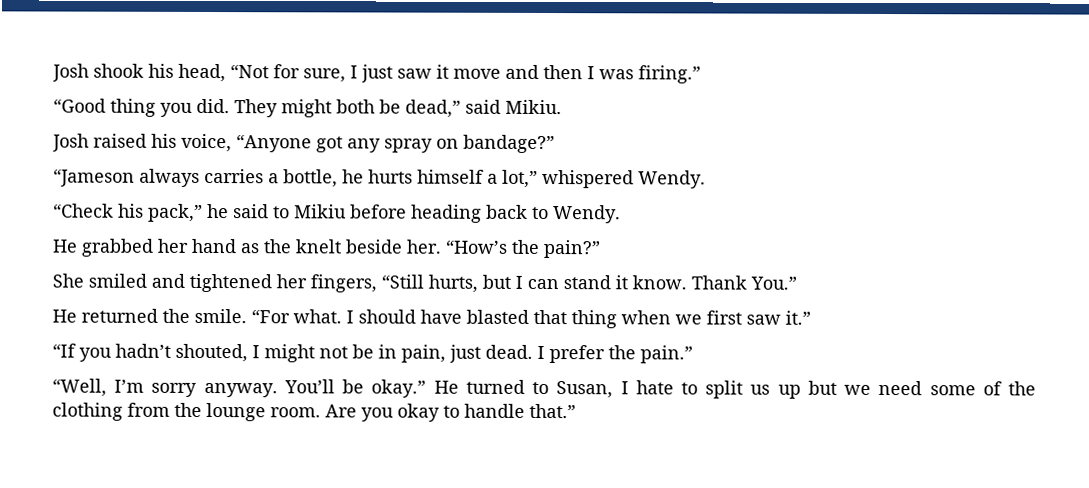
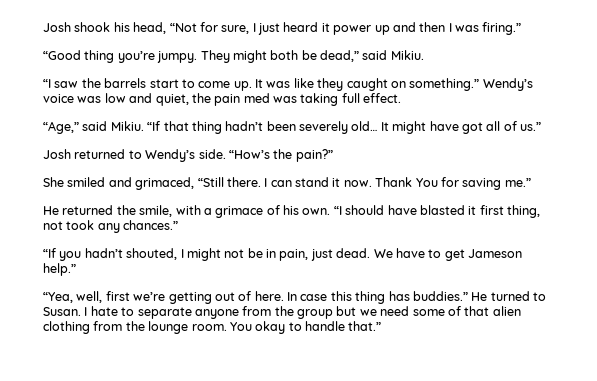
- Josh shook his head, “Not for sure, I just saw it move and then I was firing.”
+ Josh shook his head, “Not for sure, I just heard it power up and then I was firing.”
- “Good thing you did.
+ “Good thing you’re jumpy.
- Josh raised his voice, “Anyone got any spray on bandage?”
- “Jameson always carries a bottle, he hurts himself a lot,” whispered Wendy.
- “Check his pack,” he said to Mikiu before heading back to Wendy.
- He grabbed her hand as the knelt beside her.
+ “I saw the barrels start to come up. It was like they caught on something.” Wendy’s voice was low and quiet, the pain med was taking full effect.
+ “Age,” said Mikiu. “If that thing hadn’t been severely old… It might have got all of us.”
+ Josh returned to Wendy’s side.
- She smiled and tightened her fingers, “Still hurts, but I can stand it know. Thank You.”
- He returned the smile. “For what. I should have blasted that thing when we first saw it.”
+ She smiled and grimaced, “Still there. I can stand it now. Thank You for saving me.”
+ He returned the smile, with a grimace of his own. “I should have blasted it first thing, not took any chances.”
- I prefer the pain.”
- “Well, I’m sorry anyway. You’ll be okay.”
+ We have to get Jameson help.”
+ “Yea, well, first we’re getting out of here. In case this thing has buddies.”
- He turned to Susan, I hate to split us up but we need some of the clothing from the lounge room.
+ He turned to Susan. I hate to separate anyone from the group but we need some of that alien clothing from the lounge room.
- Are you okay to handle that.”
+ You okay to handle that.”

